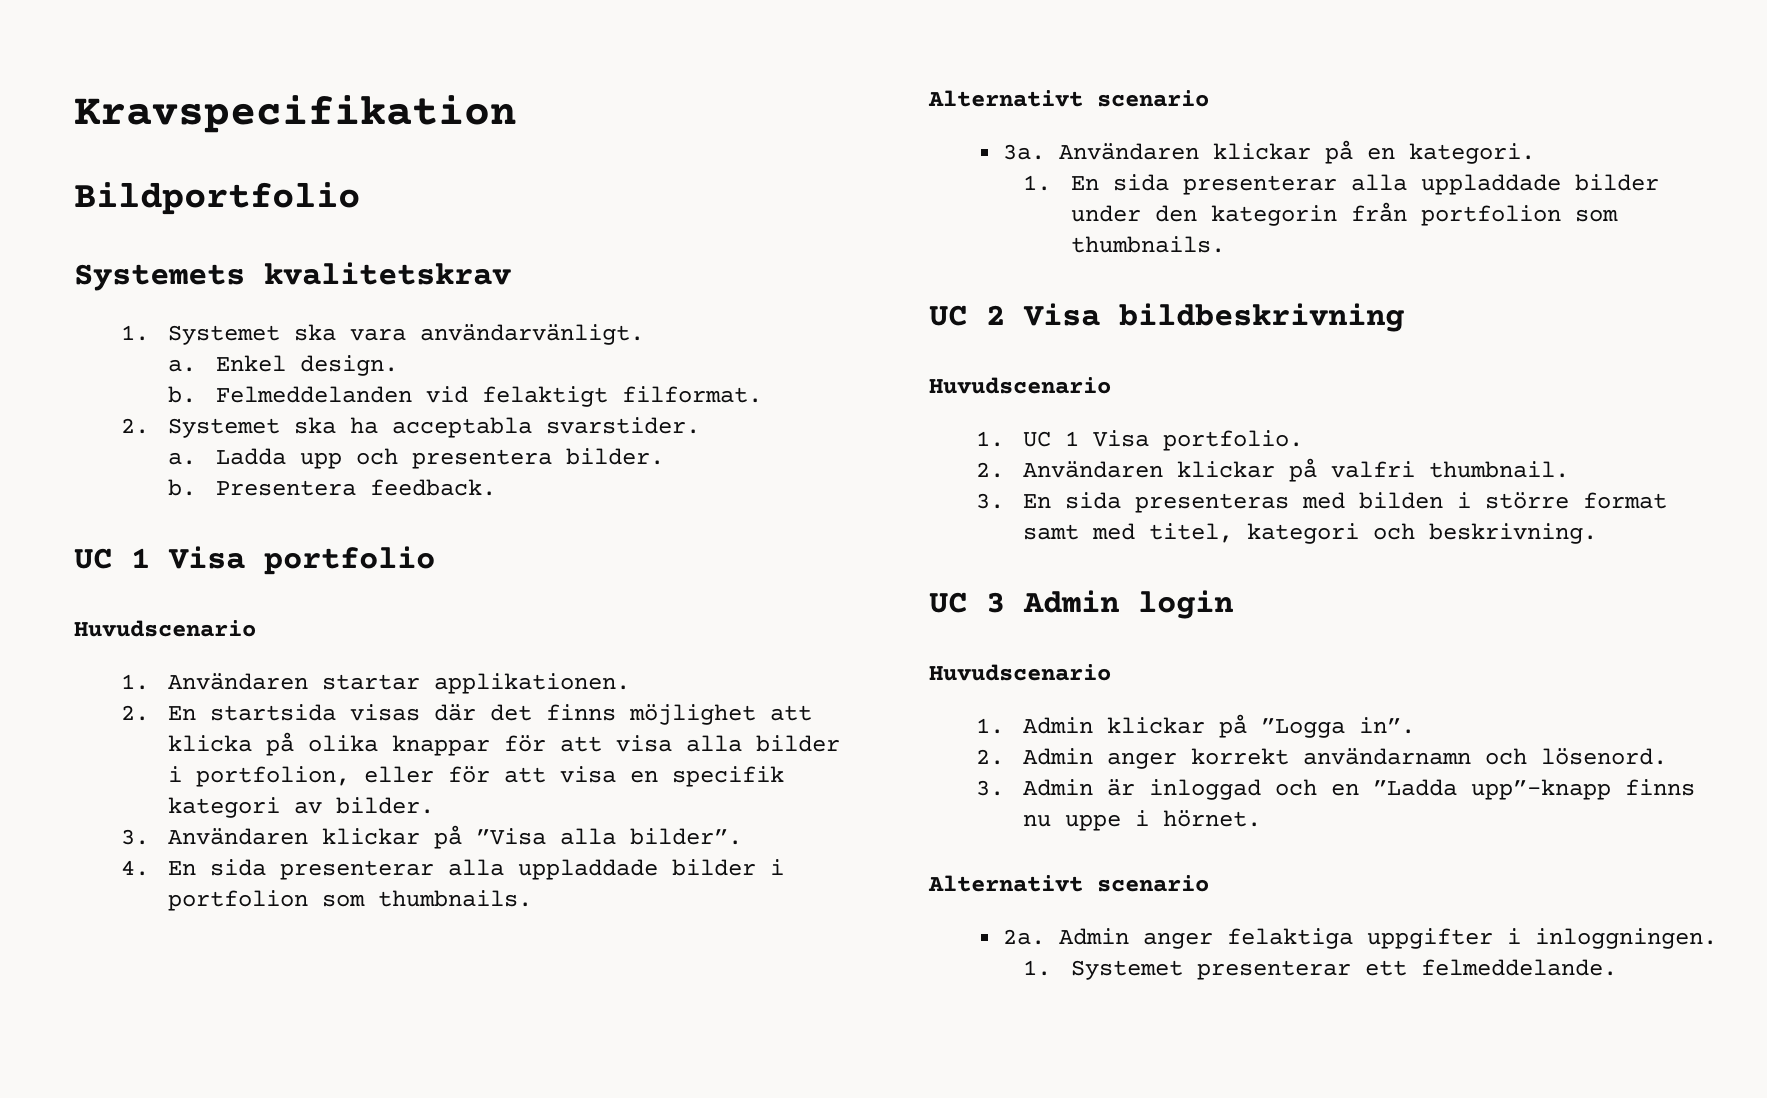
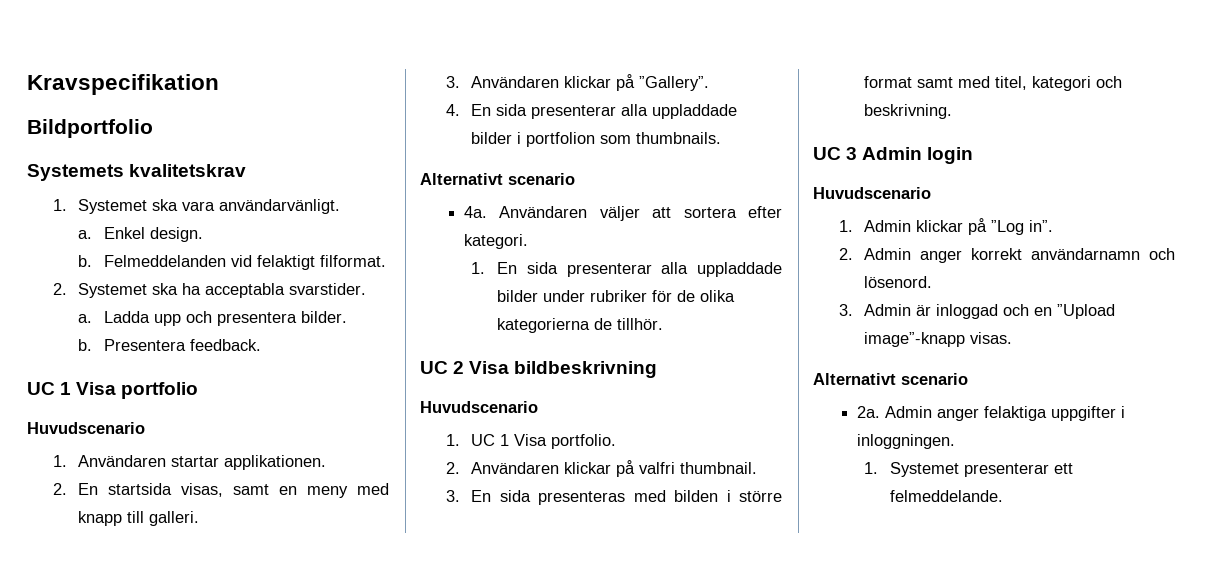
- 2. En startsida visas där det finns möjlighet att klicka på olika knappar för att visa alla bilder i portfolion, eller för att visa en specifik kategori av bilder.
+ 2. En startsida visas, samt en meny med knapp till galleri.
- 3. Användaren klickar på ”Visa alla bilder”.
+ 3. Användaren klickar på ”Gallery”.
- 3a. Användaren klickar på en kategori.
+ 4a. Användaren väljer att sortera efter kategori.
- 1. En sida presenterar alla uppladdade bilder under den kategorin från portfolion som thumbnails.
+ 1. En sida presenterar alla uppladdade bilder under rubriker för de olika kategorierna de tillhör.
- 1. Admin klickar på ”Logga in”.
+ 1. Admin klickar på ”Log in”.
- 3. Admin är inloggad och en ”Ladda upp”-knapp finns nu uppe i hörnet.
+ 3. Admin är inloggad och en ”Upload image”-knapp visas.

